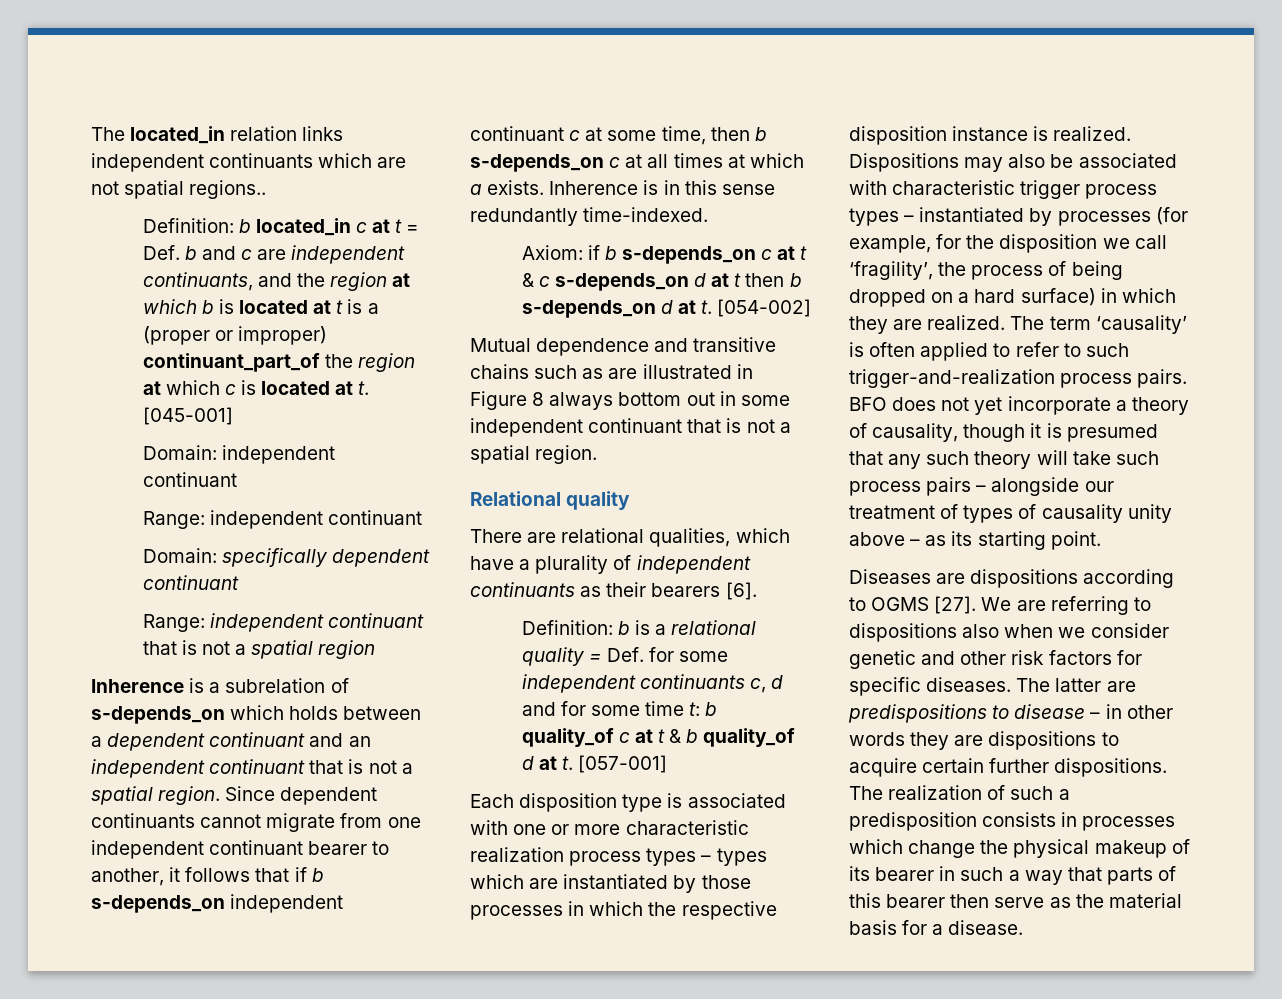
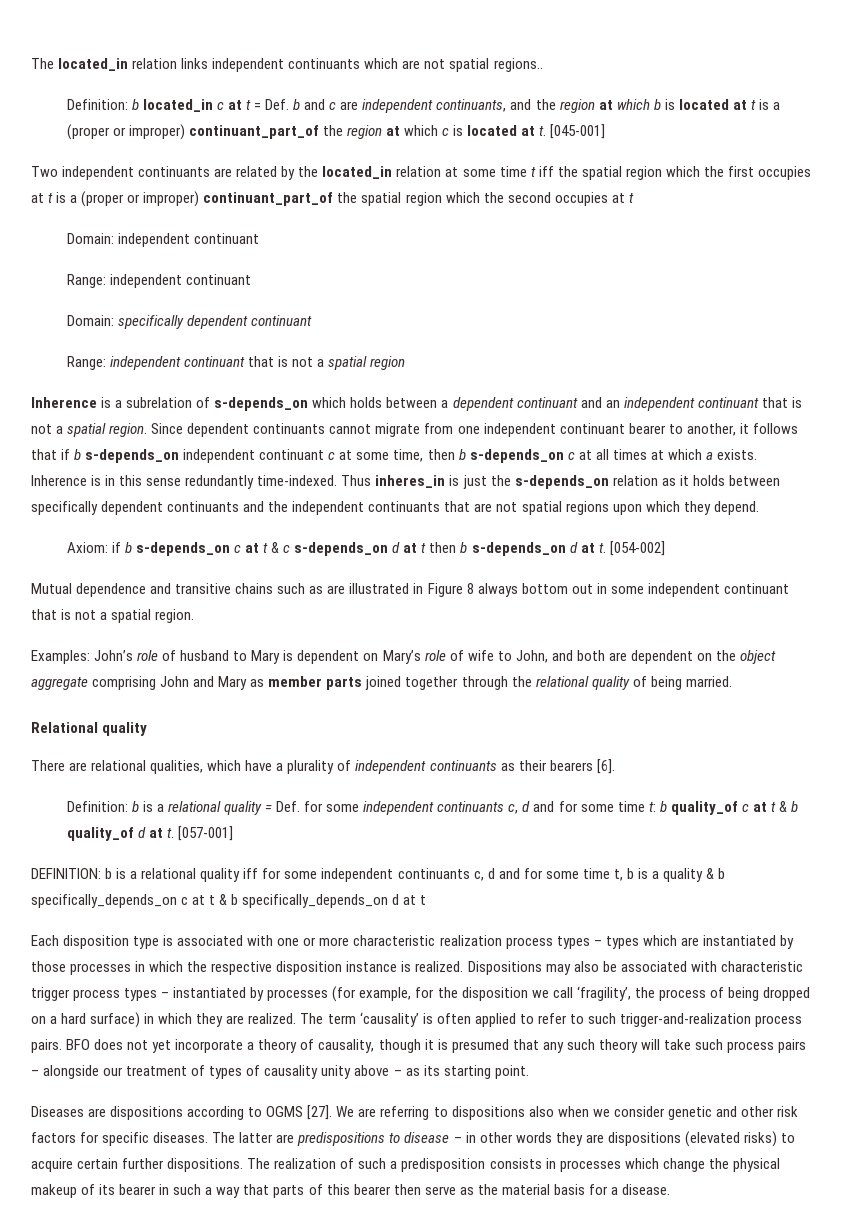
+ Two independent continuants are related by the located_in relation at some time t iff the spatial region which the first occupies at t is a (proper or improper) continuant_part_of the spatial region which the second occupies at t
+ Thus inheres_in is just the s-depends_on relation as it holds between specifically dependent continuants and the independent continuants that are not spatial regions upon which they depend.
+ Examples: John’s role of husband to Mary is dependent on Mary’s role of wife to John, and both are dependent on the object aggregate comprising John and Mary as member parts joined together through the relational quality of being married.
+ DEFINITION: b is a relational quality iff for some independent continuants c, d and for some time t, b is a quality & b specifically_depends_on c at t & b specifically_depends_on d at t
- The latter are predispositions to disease – in other words they are dispositions to acquire certain further dispositions.
+ The latter are predispositions to disease – in other words they are dispositions (elevated risks) to acquire certain further dispositions.

